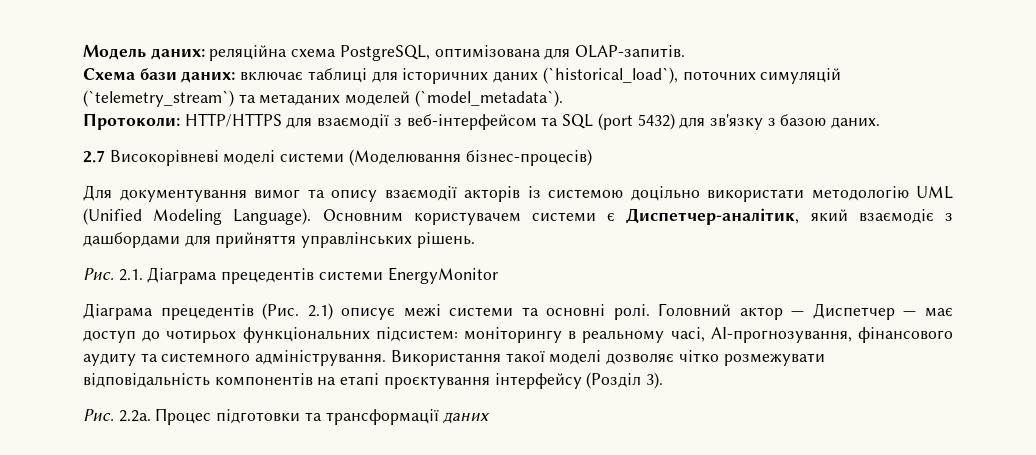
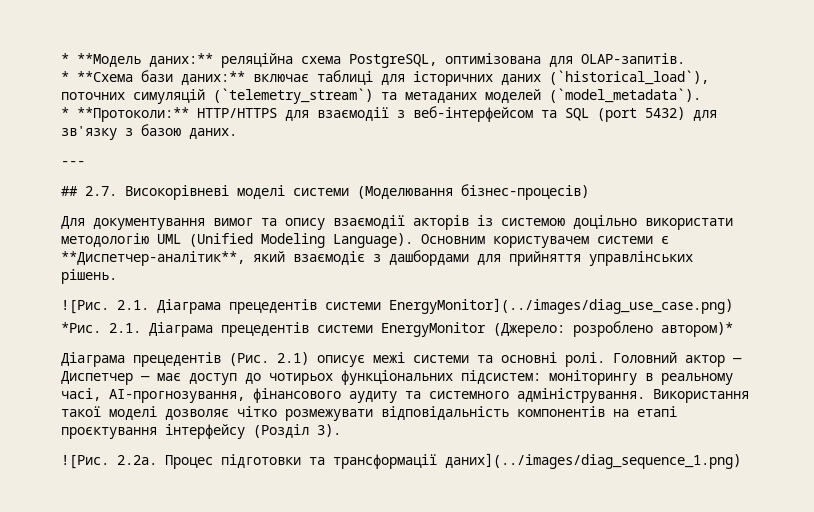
- Модель даних: реляційна схема PostgreSQL, оптимізована для OLAP-запитів.
+ * **Модель даних:** реляційна схема PostgreSQL, оптимізована для OLAP-запитів.
- Схема бази даних: включає таблиці для історичних даних (`historical_load`), поточних симуляцій (`telemetry_stream`) та метаданих моделей (`model_metadata`).
+ * **Схема бази даних:** включає таблиці для історичних даних (`historical_load`), поточних симуляцій (`telemetry_stream`) та метаданих моделей (`model_metadata`).
- Протоколи: HTTP/HTTPS для взаємодії з веб-інтерфейсом та SQL (port 5432) для зв'язку з базою даних.
+ * **Протоколи:** HTTP/HTTPS для взаємодії з веб-інтерфейсом та SQL (port 5432) для зв'язку з базою даних.
- 2.7 Високорівневі моделі системи (Моделювання бізнес-процесів)
+ ---
+ ## 2.7. Високорівневі моделі системи (Моделювання бізнес-процесів)
- Основним користувачем системи є Диспетчер-аналітик, який взаємодіє з дашбордами для прийняття управлінських рішень.
+ Основним користувачем системи є **Диспетчер-аналітик**, який взаємодіє з дашбордами для прийняття управлінських рішень.
- Рис. 2.1. Діаграма прецедентів системи EnergyMonitor
+ ![Рис. 2.1. Діаграма прецедентів системи EnergyMonitor](../images/diag_use_case.png)
+ *Рис. 2.1. Діаграма прецедентів системи EnergyMonitor (Джерело: розроблено автором)*
- Рис. 2.2а. Процес підготовки та трансформації даних
+ ![Рис. 2.2а. Процес підготовки та трансформації даних](../images/diag_sequence_1.png)

